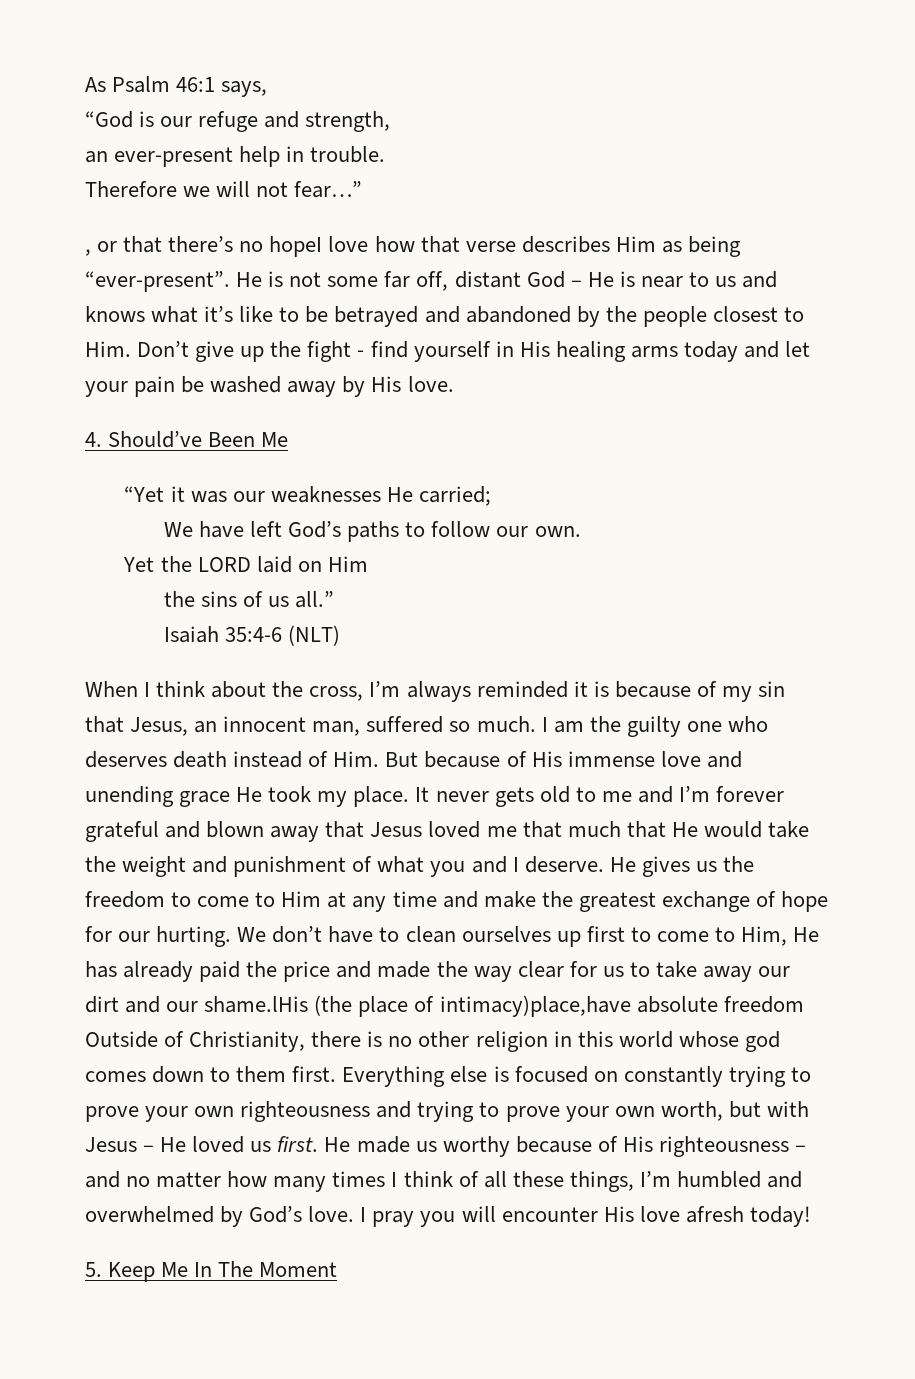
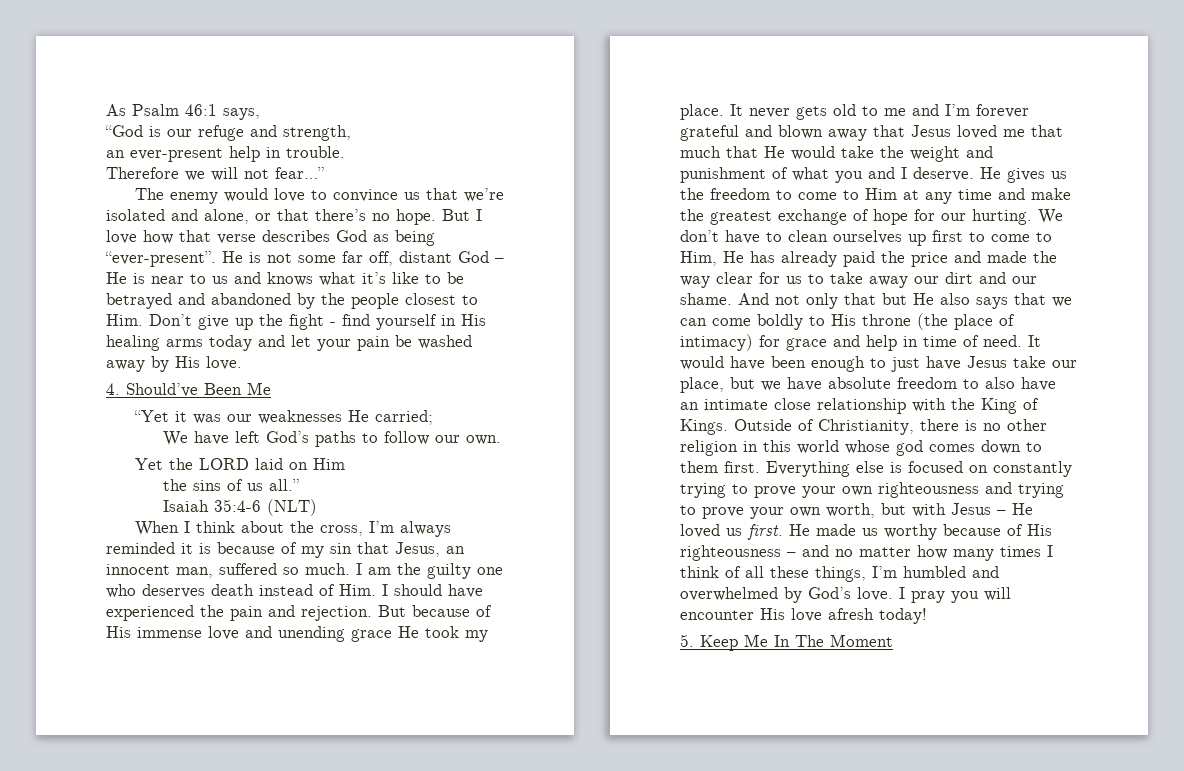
- , or that there’s no hopeI love how that verse describes Him as being “ever-present”.
+ The enemy would love to convince us that we’re isolated and alone, or that there’s no hope. But I love how that verse describes God as being “ever-present”.
- I am the guilty one who deserves death instead of Him. But because of His immense love and unending grace He took my place.
+ I am the guilty one who deserves death instead of Him. I should have experienced the pain and rejection. But because of His immense love and unending grace He took my place.
- We don’t have to clean ourselves up first to come to Him, He has already paid the price and made the way clear for us to take away our dirt and our shame.lHis (the place of intimacy)place,have absolute freedom Outside of Christianity, there is no other religion in this world whose god comes down to them first.
+ We don’t have to clean ourselves up first to come to Him, He has already paid the price and made the way clear for us to take away our dirt and our shame. And not only that but He also says that we can come boldly to His throne (the place of intimacy) for grace and help in time of need. It would have been enough to just have Jesus take our place, but we have absolute freedom to also have an intimate close relationship with the King of Kings. Outside of Christianity, there is no other religion in this world whose god comes down to them first.

